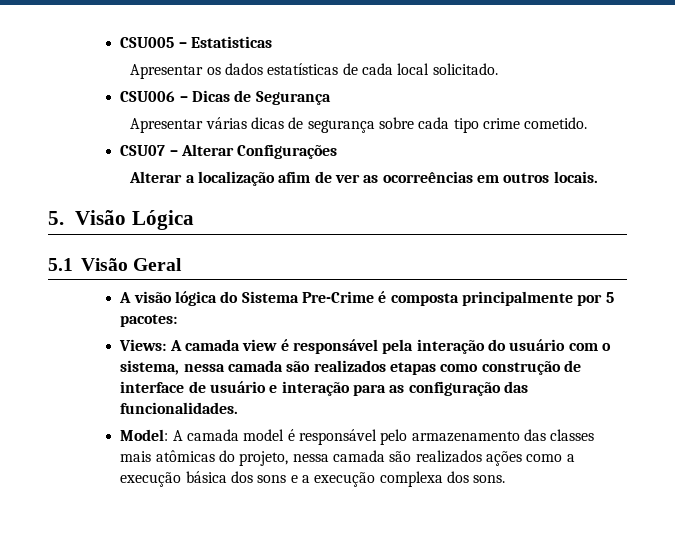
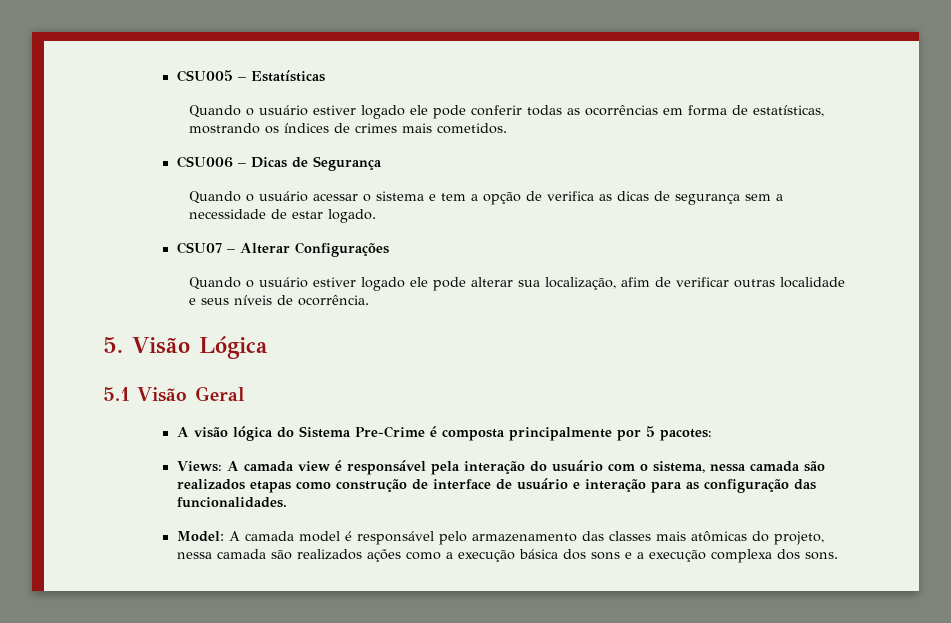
- CSU005 – Estatisticas
- Apresentar os dados estatísticas de cada local solicitado.
+ CSU005 – Estatísticas
+ Quando o usuário estiver logado ele pode conferir todas as ocorrências em forma de estatísticas, mostrando os índices de crimes mais cometidos.
- Apresentar várias dicas de segurança sobre cada tipo crime cometido.
+ Quando o usuário acessar o sistema e tem a opção de verifica as dicas de segurança sem a necessidade de estar logado.
  CSU07 – Alterar Configurações
- Alterar a localização afim de ver as ocorreências em outros locais.
+ Quando o usuário estiver logado ele pode alterar sua localização, afim de verificar outras localidade e seus níveis de ocorrência.

